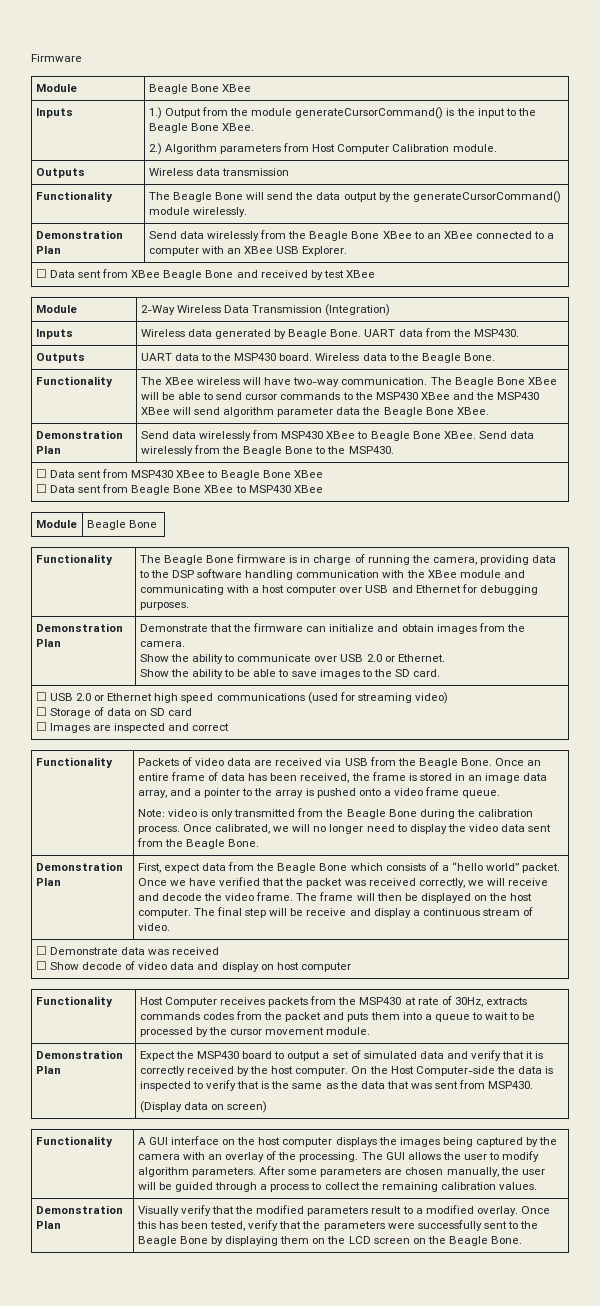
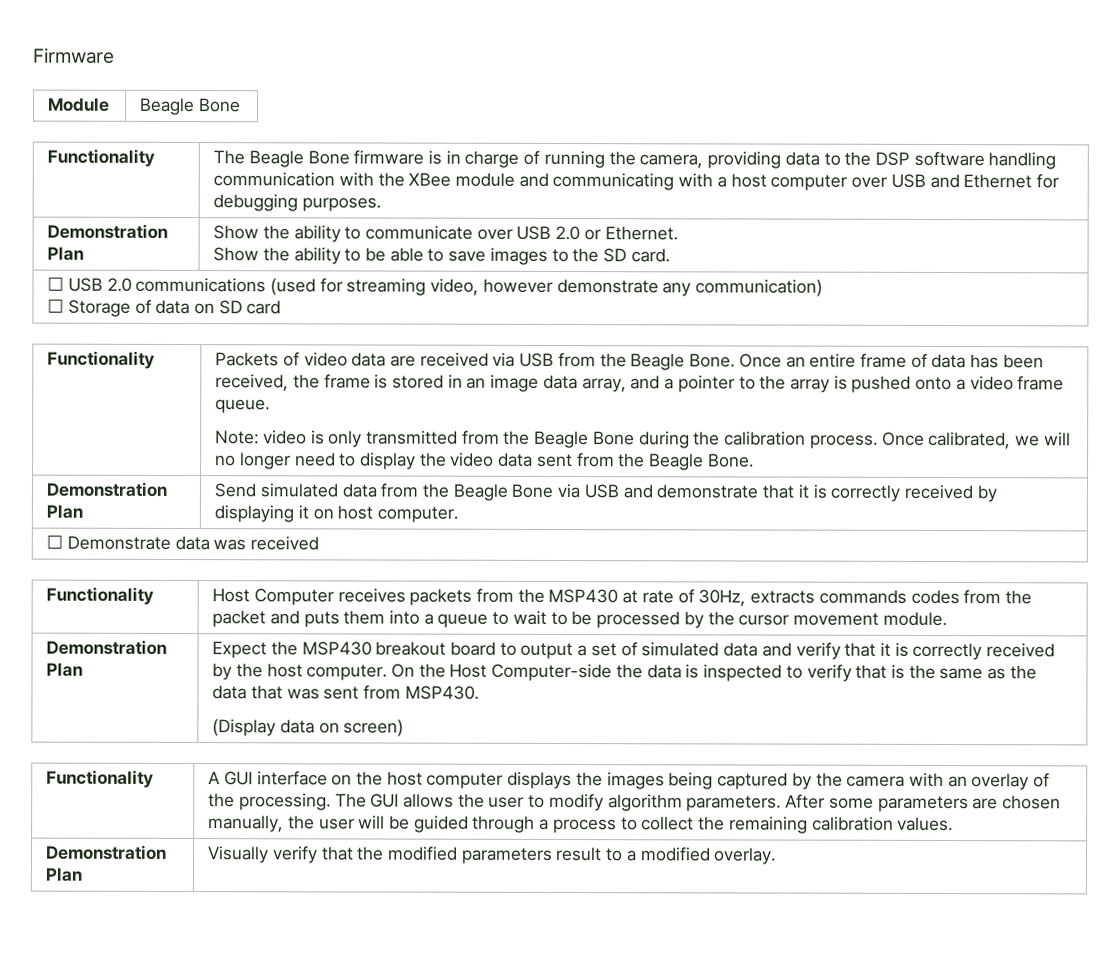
- Module | Beagle Bone XBee
- Inputs | 1.) Output from the module generateCursorCommand() is the input to the Beagle Bone XBee.
- 2.) Algorithm parameters from Host Computer Calibration module.
- Outputs | Wireless data transmission
- Functionality | The Beagle Bone will send the data output by the generateCursorCommand() module wirelessly.
- Demonstration Plan | Send data wirelessly from the Beagle Bone XBee to an XBee connected to a computer with an XBee USB Explorer.
- ☐ Data sent from XBee Beagle Bone and received by test XBee
- Module | 2-Way Wireless Data Transmission (Integration)
- Inputs | Wireless data generated by Beagle Bone. UART data from the MSP430.
- Outputs | UART data to the MSP430 board. Wireless data to the Beagle Bone.
- Functionality | The XBee wireless will have two-way communication. The Beagle Bone XBee will be able to send cursor commands to the MSP430 XBee and the MSP430 XBee will send algorithm parameter data the Beagle Bone XBee.
- Demonstration Plan | Send data wirelessly from MSP430 XBee to Beagle Bone XBee. Send data wirelessly from the Beagle Bone to the MSP430.
- ☐ Data sent from MSP430 XBee to Beagle Bone XBee
- ☐ Data sent from Beagle Bone XBee to MSP430 XBee
- Demonstration Plan | Demonstrate that the firmware can initialize and obtain images from the camera.
- Show the ability to communicate over USB 2.0 or Ethernet.
+ Demonstration Plan | Show the ability to communicate over USB 2.0 or Ethernet.
- ☐ USB 2.0 or Ethernet high speed communications (used for streaming video)
+ ☐ USB 2.0 communications (used for streaming video, however demonstrate any communication)
  ☐ Storage of data on SD card
- ☐ Images are inspected and correct
- First, expect data from the Beagle Bone which consists of a “hello world” packet. Once we have verified that the packet was received correctly, we will receive and decode the video frame. The frame will then be displayed on the host computer. The final step will be receive and display a continuous stream of video.
+ Send simulated data from the Beagle Bone via USB and demonstrate that it is correctly received by displaying it on host computer.
  ☐ Demonstrate data was received
- ☐ Show decode of video data and display on host computer
- Expect the MSP430 board to output a set of simulated data and verify that it is correctly received by the host computer.
+ Expect the MSP430 breakout board to output a set of simulated data and verify that it is correctly received by the host computer.
- Demonstration Plan | Visually verify that the modified parameters result to a modified overlay. Once this has been tested, verify that the parameters were successfully sent to the Beagle Bone by displaying them on the LCD screen on the Beagle Bone.
+ Demonstration Plan | Visually verify that the modified parameters result to a modified overlay.

